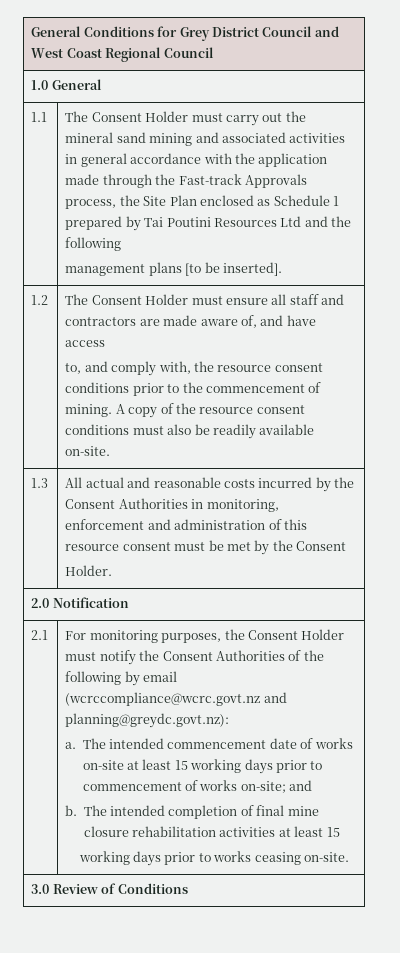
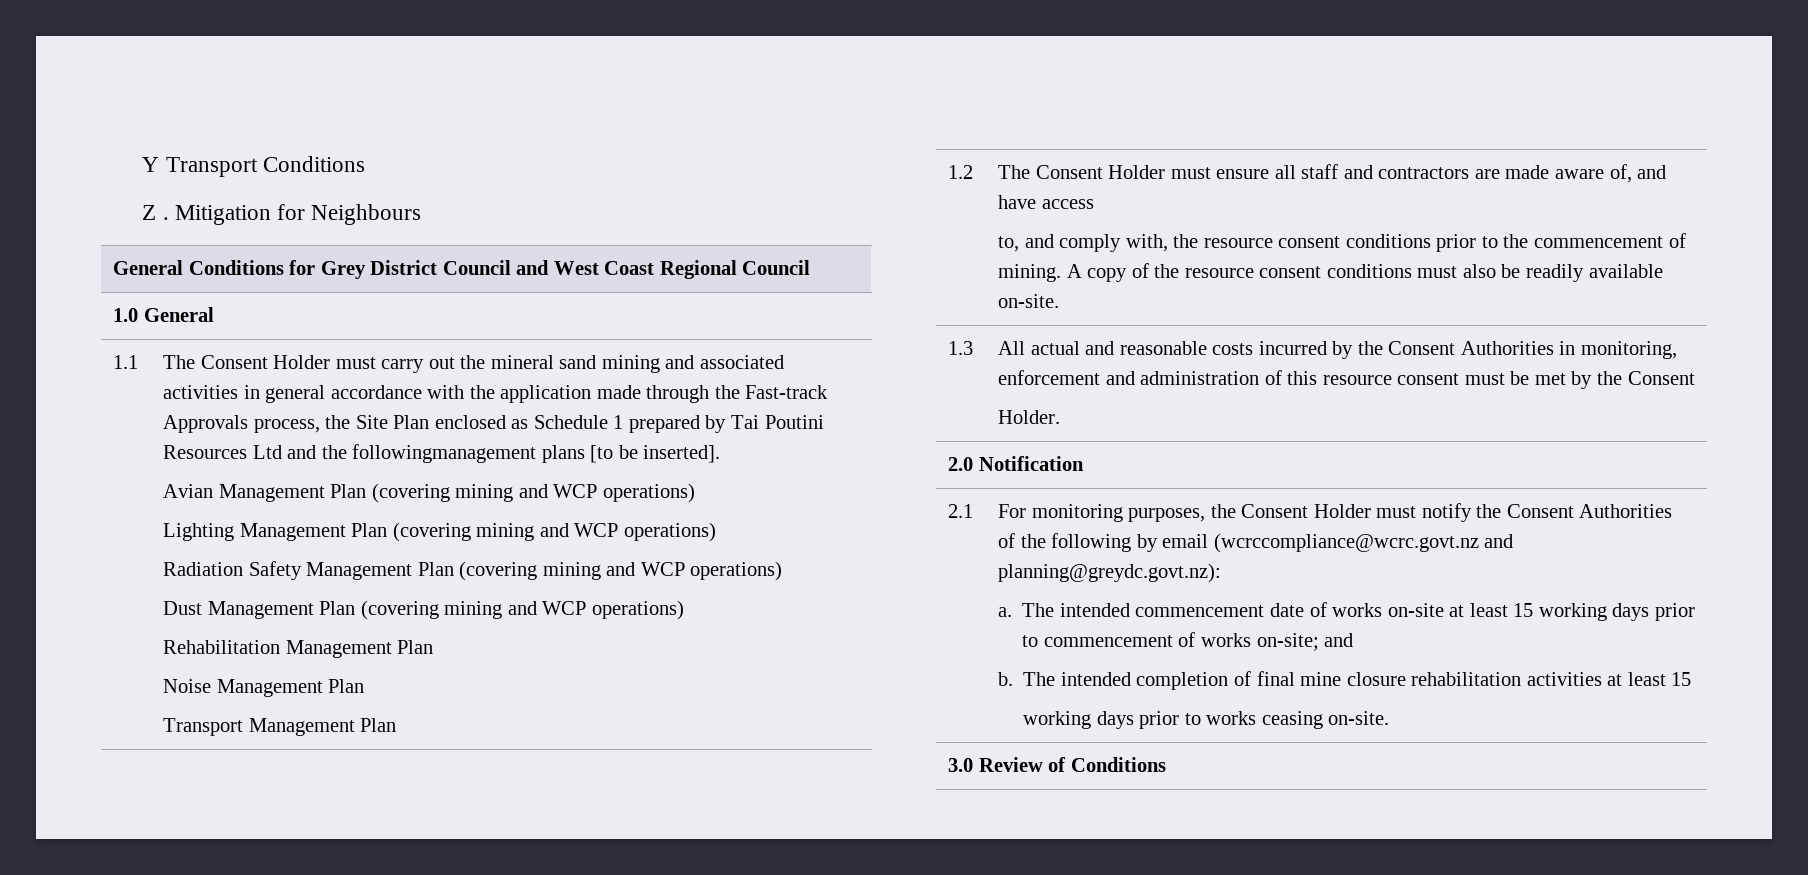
+ Y Transport Conditions
+ Z . Mitigation for Neighbours
- The Consent Holder must carry out the mineral sand mining and associated activities in general accordance with the application made through the Fast-track Approvals process, the Site Plan enclosed as Schedule 1 prepared by Tai Poutini Resources Ltd and the following
- management plans [to be inserted].
+ The Consent Holder must carry out the mineral sand mining and associated activities in general accordance with the application made through the Fast-track Approvals process, the Site Plan enclosed as Schedule 1 prepared by Tai Poutini Resources Ltd and the followingmanagement plans [to be inserted].
+ Avian Management Plan (covering mining and WCP operations)
+ Lighting Management Plan (covering mining and WCP operations)
+ Radiation Safety Management Plan (covering mining and WCP operations)
+ Dust Management Plan (covering mining and WCP operations)
+ Rehabilitation Management Plan
+ Noise Management Plan
+ Transport Management Plan

